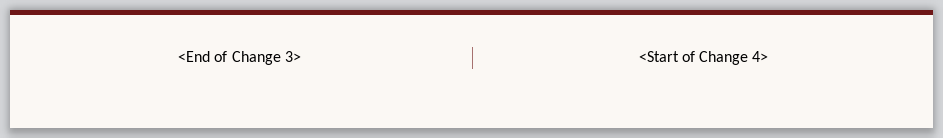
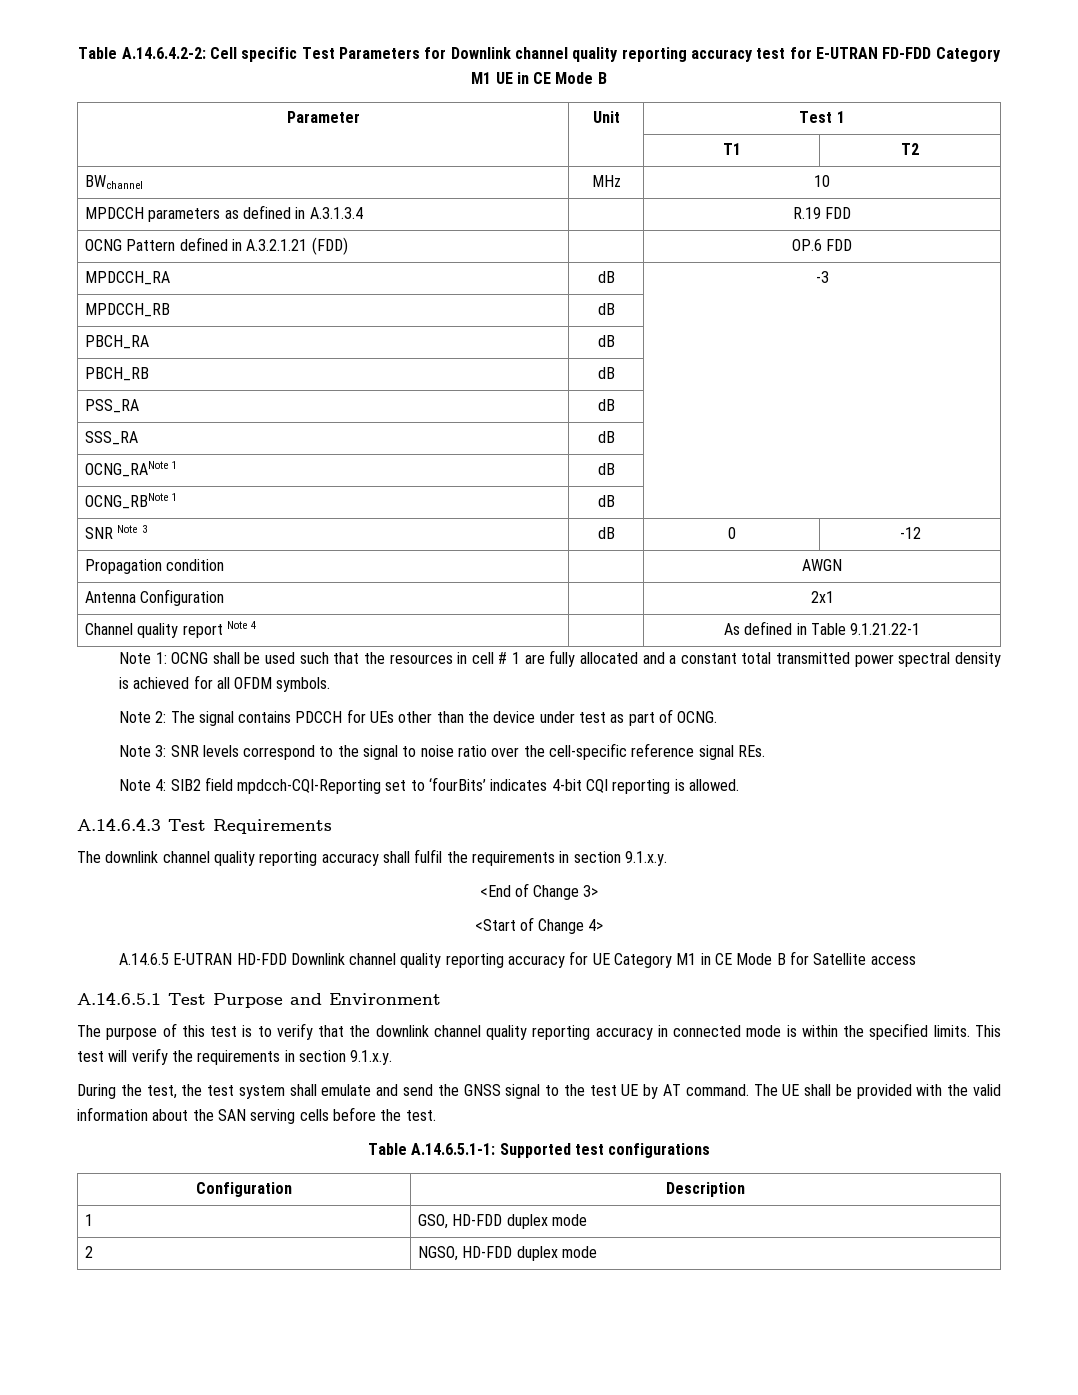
+ Table A.14.6.4.2-2: Cell specific Test Parameters for Downlink channel quality reporting accuracy test for E-UTRAN FD-FDD Category M1 UE in CE Mode B
+ Parameter | Unit | Test 1
+ | | T1 | T2
+ BWchannel | MHz | 10
+ MPDCCH parameters as defined in A.3.1.3.4 | | R.19 FDD
+ OCNG Pattern defined in A.3.2.1.21 (FDD) | | OP.6 FDD
+ MPDCCH_RA | dB | -3
+ MPDCCH_RB | dB |
+ PBCH_RA | dB |
+ PBCH_RB | dB |
+ PSS_RA | dB |
+ SSS_RA | dB |
+ OCNG_RANote 1 | dB |
+ OCNG_RBNote 1 | dB |
+ SNR Note 3 | dB | 0 | -12
+ Propagation condition | | AWGN
+ Antenna Configuration | | 2x1
+ Channel quality report Note 4 | | As defined in Table 9.1.21.22-1
+ Note 1: OCNG shall be used such that the resources in cell # 1 are fully allocated and a constant total transmitted power spectral density is achieved for all OFDM symbols.
+ Note 2: The signal contains PDCCH for UEs other than the device under test as part of OCNG.
+ Note 3: SNR levels correspond to the signal to noise ratio over the cell-specific reference signal REs.
+ Note 4: SIB2 field mpdcch-CQI-Reporting set to ‘fourBits’ indicates 4-bit CQI reporting is allowed.
+ A.14.6.4.3 Test Requirements
+ The downlink channel quality reporting accuracy shall fulfil the requirements in section 9.1.x.y.
+ A.14.6.5 E-UTRAN HD-FDD Downlink channel quality reporting accuracy for UE Category M1 in CE Mode B for Satellite access
+ A.14.6.5.1 Test Purpose and Environment
+ The purpose of this test is to verify that the downlink channel quality reporting accuracy in connected mode is within the specified limits. This test will verify the requirements in section 9.1.x.y.
+ During the test, the test system shall emulate and send the GNSS signal to the test UE by AT command. The UE shall be provided with the valid information about the SAN serving cells before the test.
+ Table A.14.6.5.1-1: Supported test configurations
+ Configuration | Description
+ 1 | GSO, HD-FDD duplex mode
+ 2 | NGSO, HD-FDD duplex mode

